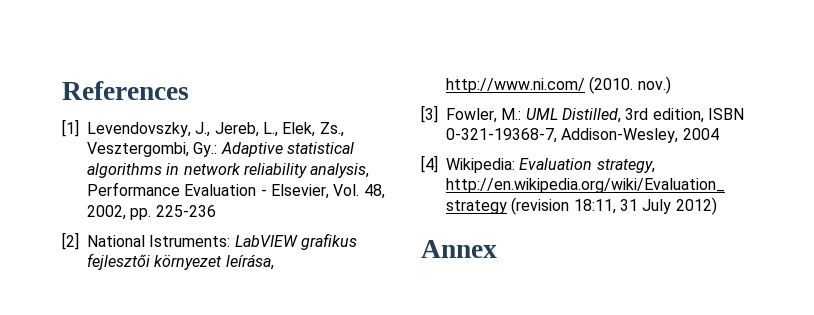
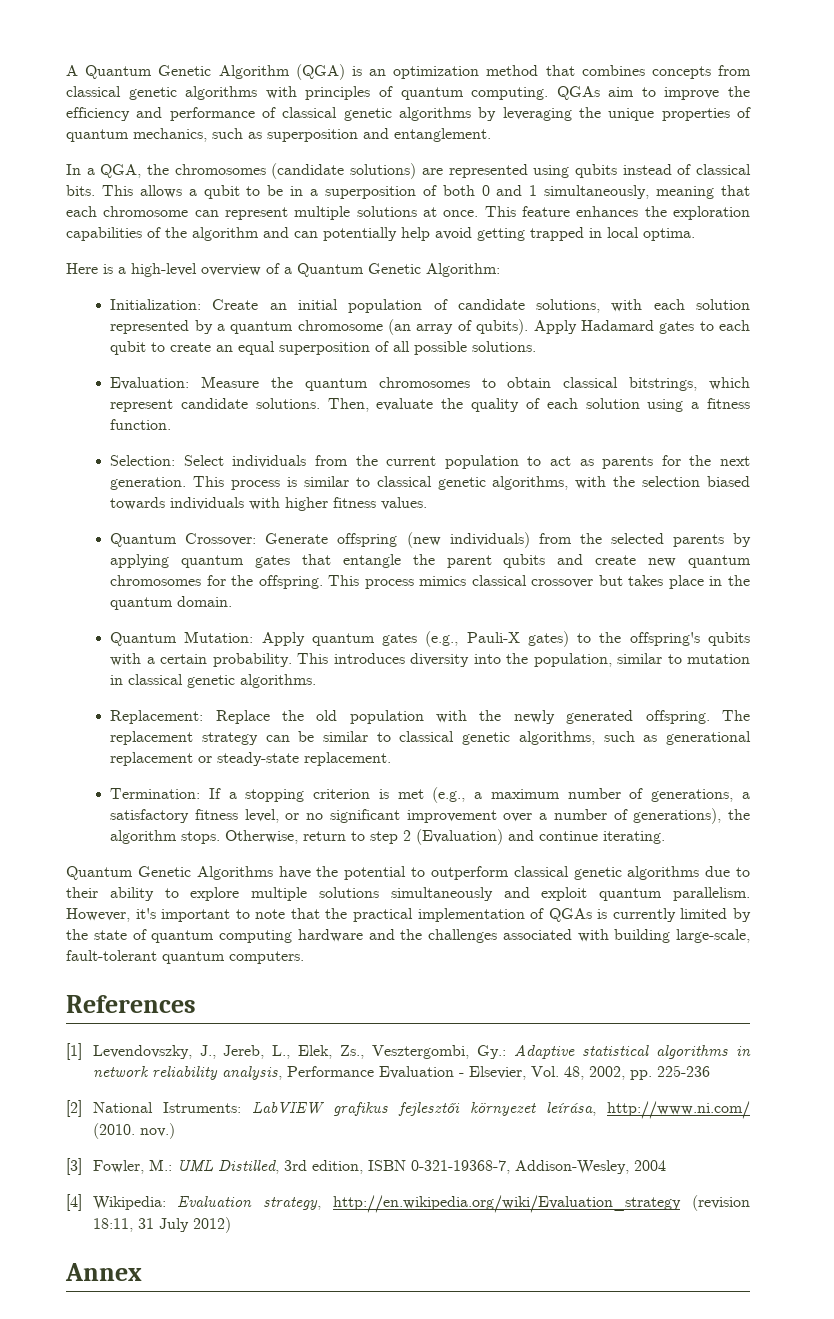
+ A Quantum Genetic Algorithm (QGA) is an optimization method that combines concepts from classical genetic algorithms with principles of quantum computing. QGAs aim to improve the efficiency and performance of classical genetic algorithms by leveraging the unique properties of quantum mechanics, such as superposition and entanglement.
+ In a QGA, the chromosomes (candidate solutions) are represented using qubits instead of classical bits. This allows a qubit to be in a superposition of both 0 and 1 simultaneously, meaning that each chromosome can represent multiple solutions at once. This feature enhances the exploration capabilities of the algorithm and can potentially help avoid getting trapped in local optima.
+ Here is a high-level overview of a Quantum Genetic Algorithm:
+ Initialization: Create an initial population of candidate solutions, with each solution represented by a quantum chromosome (an array of qubits). Apply Hadamard gates to each qubit to create an equal superposition of all possible solutions.
+ Evaluation: Measure the quantum chromosomes to obtain classical bitstrings, which represent candidate solutions. Then, evaluate the quality of each solution using a fitness function.
+ Selection: Select individuals from the current population to act as parents for the next generation. This process is similar to classical genetic algorithms, with the selection biased towards individuals with higher fitness values.
+ Quantum Crossover: Generate offspring (new individuals) from the selected parents by applying quantum gates that entangle the parent qubits and create new quantum chromosomes for the offspring. This process mimics classical crossover but takes place in the quantum domain.
+ Quantum Mutation: Apply quantum gates (e.g., Pauli-X gates) to the offspring's qubits with a certain probability. This introduces diversity into the population, similar to mutation in classical genetic algorithms.
+ Replacement: Replace the old population with the newly generated offspring. The replacement strategy can be similar to classical genetic algorithms, such as generational replacement or steady-state replacement.
+ Termination: If a stopping criterion is met (e.g., a maximum number of generations, a satisfactory fitness level, or no significant improvement over a number of generations), the algorithm stops. Otherwise, return to step 2 (Evaluation) and continue iterating.
+ Quantum Genetic Algorithms have the potential to outperform classical genetic algorithms due to their ability to explore multiple solutions simultaneously and exploit quantum parallelism. However, it's important to note that the practical implementation of QGAs is currently limited by the state of quantum computing hardware and the challenges associated with building large-scale, fault-tolerant quantum computers.

